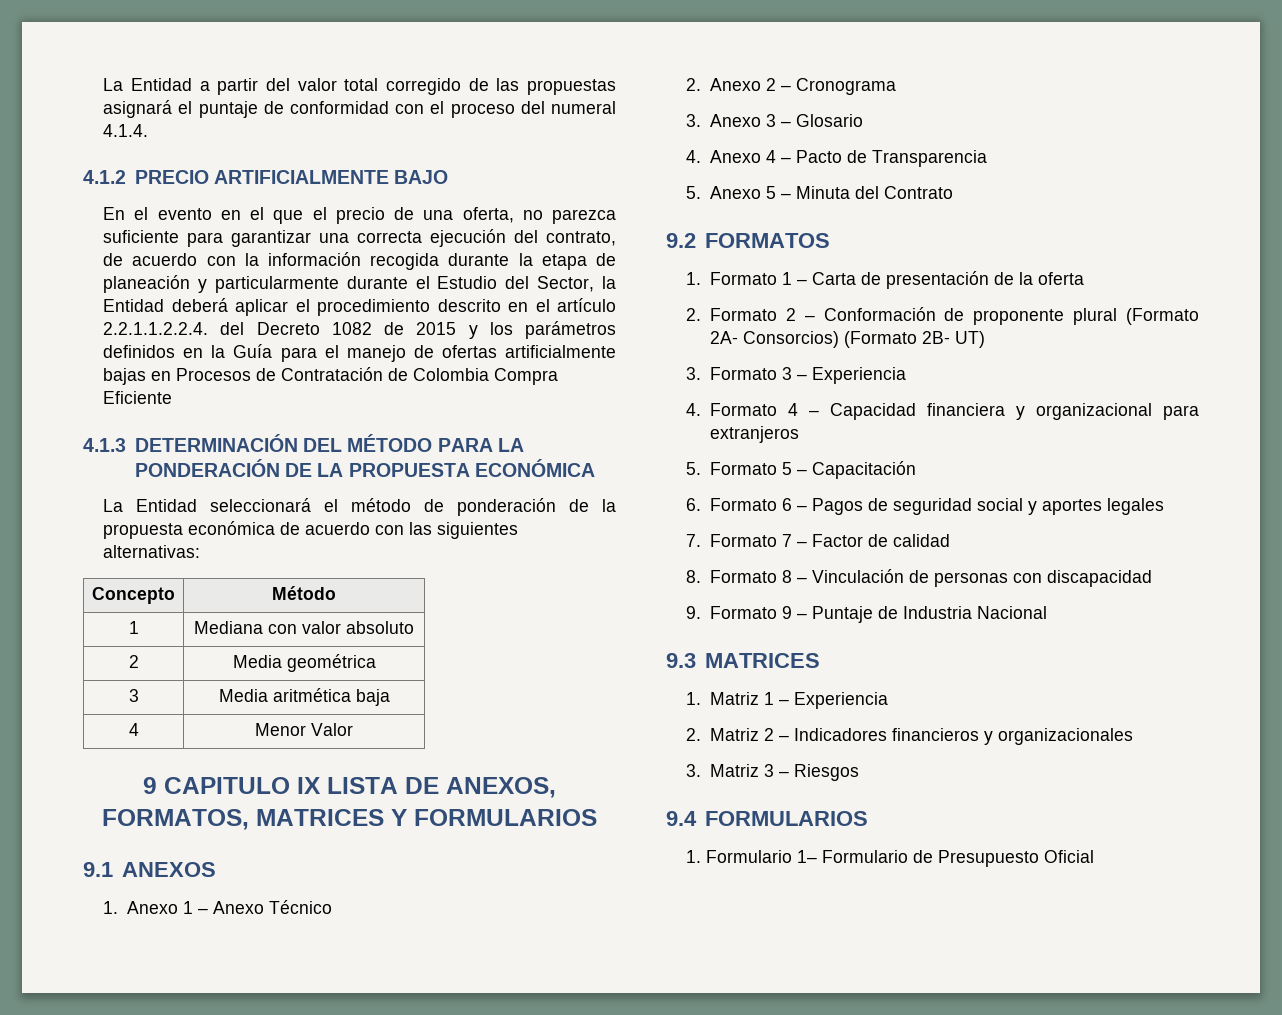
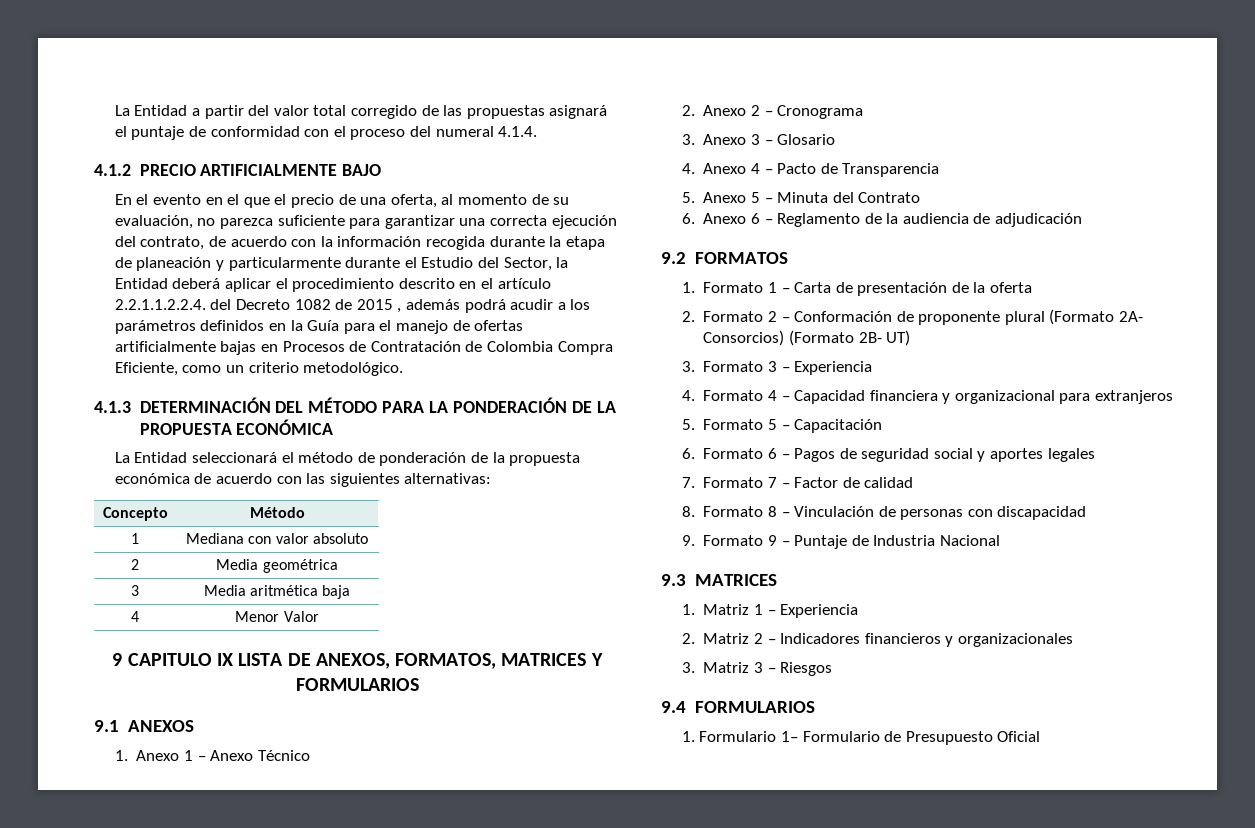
- En el evento en el que el precio de una oferta, no parezca suficiente para garantizar una correcta ejecución del contrato, de acuerdo con la información recogida durante la etapa de planeación y particularmente durante el Estudio del Sector, la Entidad deberá aplicar el procedimiento descrito en el artículo 2.2.1.1.2.2.4. del Decreto 1082 de 2015 y los parámetros definidos en la Guía para el manejo de ofertas artificialmente bajas en Procesos de Contratación de Colombia Compra Eficiente
+ En el evento en el que el precio de una oferta, al momento de su evaluación, no parezca suficiente para garantizar una correcta ejecución del contrato, de acuerdo con la información recogida durante la etapa de planeación y particularmente durante el Estudio del Sector, la Entidad deberá aplicar el procedimiento descrito en el artículo 2.2.1.1.2.2.4. del Decreto 1082 de 2015 , además podrá acudir a los parámetros definidos en la Guía para el manejo de ofertas artificialmente bajas en Procesos de Contratación de Colombia Compra Eficiente, como un criterio metodológico.
+ 6. Anexo 6 – Reglamento de la audiencia de adjudicación

